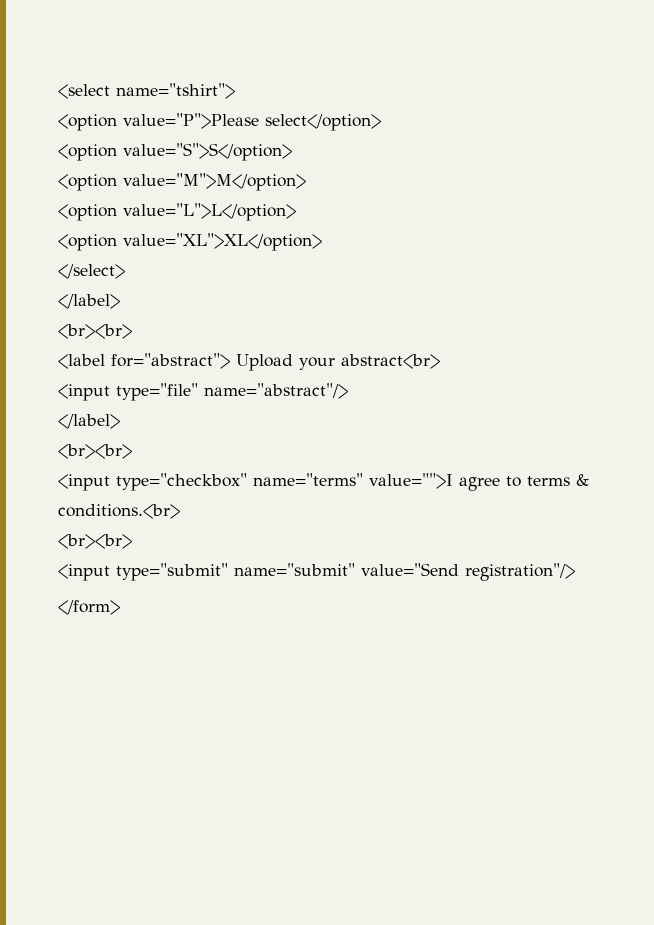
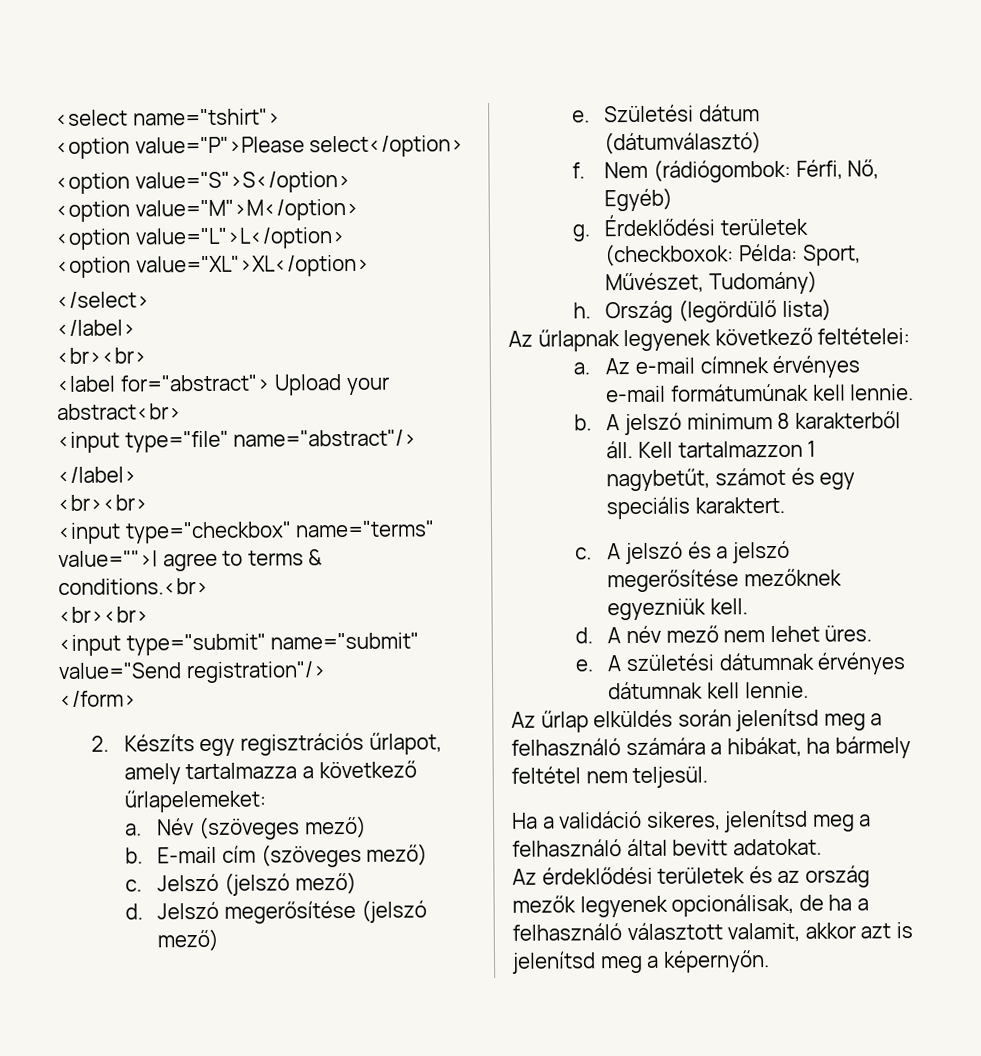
+ 2. Készíts egy regisztrációs űrlapot, amely tartalmazza a következő űrlapelemeket:
+ a. Név (szöveges mező)
+ b. E-mail cím (szöveges mező)
+ c. Jelszó (jelszó mező)
+ d. Jelszó megerősítése (jelszó mező)
+ e. Születési dátum (dátumválasztó)
+ f. Nem (rádiógombok: Férfi, Nő, Egyéb)
+ g. Érdeklődési területek (checkboxok: Példa: Sport, Művészet, Tudomány)
+ h. Ország (legördülő lista)
+ Az űrlapnak legyenek következő feltételei:
+ a. Az e-mail címnek érvényes e-mail formátumúnak kell lennie.
+ b. A jelszó minimum 8 karakterből áll. Kell tartalmazzon 1 nagybetűt, számot és egy speciális karaktert.
+ c. A jelszó és a jelszó megerősítése mezőknek egyezniük kell.
+ d. A név mező nem lehet üres.
+ e. A születési dátumnak érvényes dátumnak kell lennie.
+ Az űrlap elküldés során jelenítsd meg a felhasználó számára a hibákat, ha bármely feltétel nem teljesül.
+ Ha a validáció sikeres, jelenítsd meg a felhasználó által bevitt adatokat.
+ Az érdeklődési területek és az ország mezők legyenek opcionálisak, de ha a felhasználó választott valamit, akkor azt is jelenítsd meg a képernyőn.

